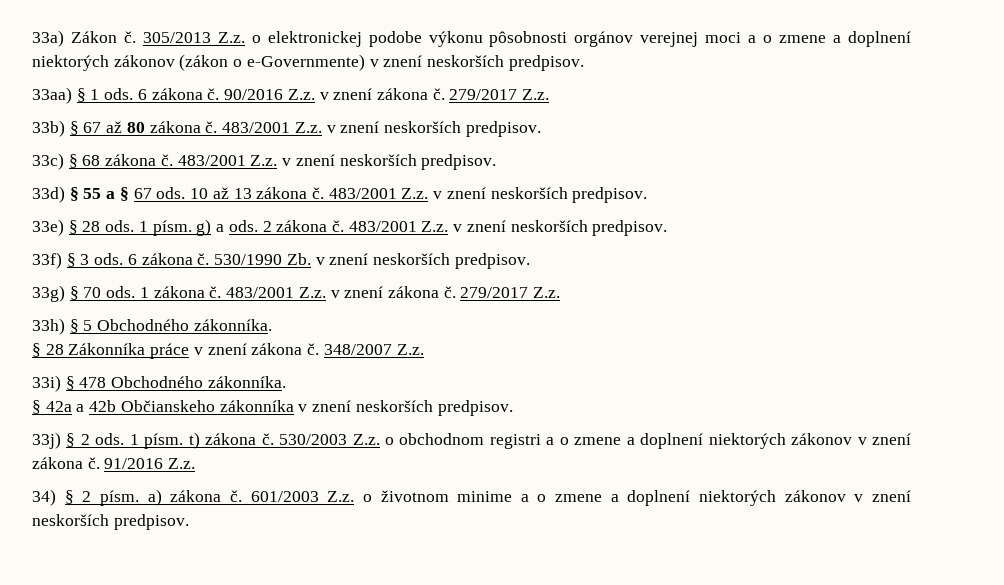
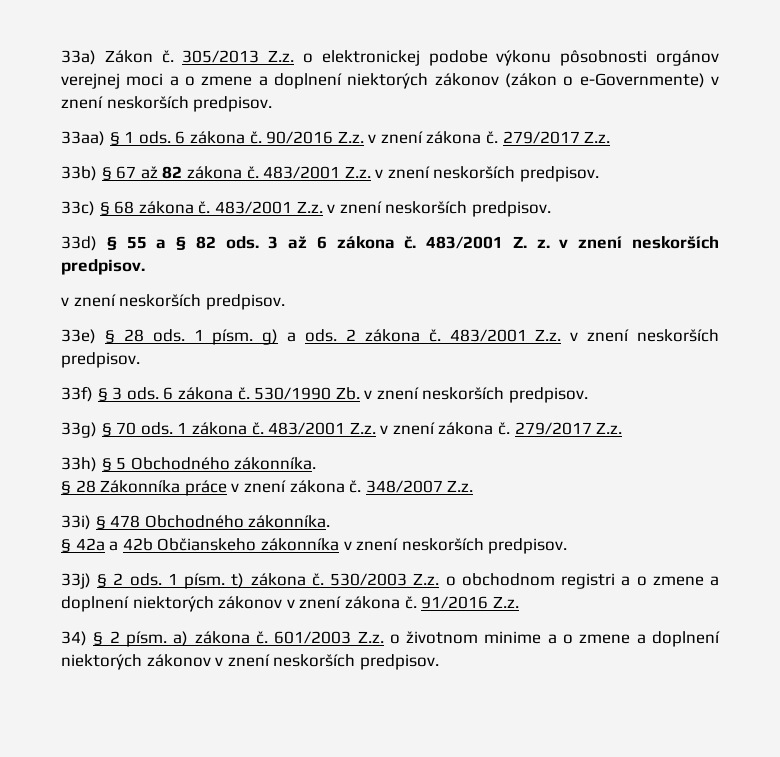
- 33b) § 67 až 80 zákona č.
+ 33b) § 67 až 82 zákona č.
- 33d) § 55 a § 67 ods. 10 až 13 zákona č. 483/2001 Z.z. v znení neskorších predpisov.
+ 33d) § 55 a § 82 ods. 3 až 6 zákona č. 483/2001 Z. z. v znení neskorších predpisov.
+ v znení neskorších predpisov.

